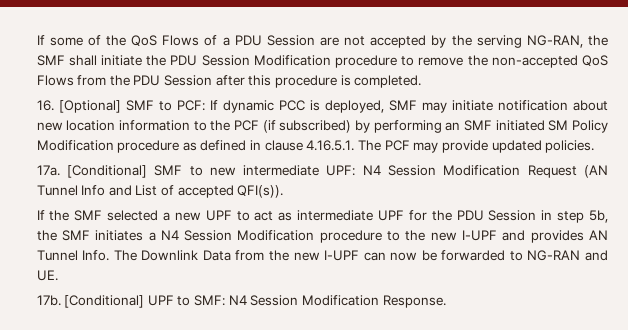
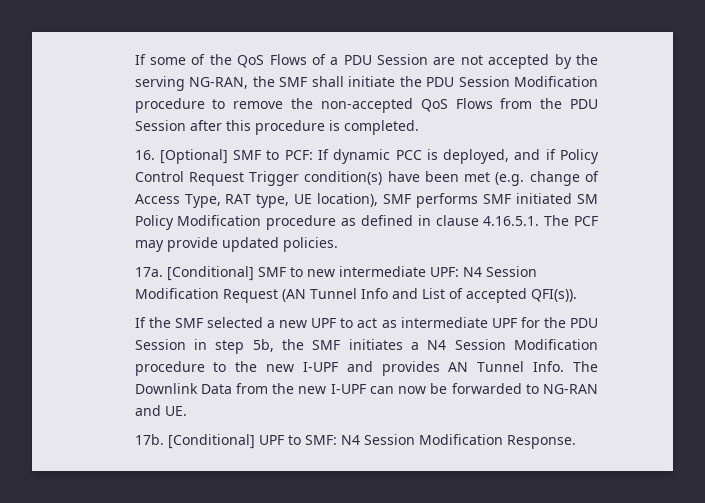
- 16. [Optional] SMF to PCF: If dynamic PCC is deployed, SMF may initiate notification about new location information to the PCF (if subscribed) by performing an SMF initiated SM Policy Modification procedure as defined in clause 4.16.5.1. The PCF may provide updated policies.
+ 16. [Optional] SMF to PCF: If dynamic PCC is deployed, and if Policy Control Request Trigger condition(s) have been met (e.g. change of Access Type, RAT type, UE location), SMF performs SMF initiated SM Policy Modification procedure as defined in clause 4.16.5.1. The PCF may provide updated policies.

